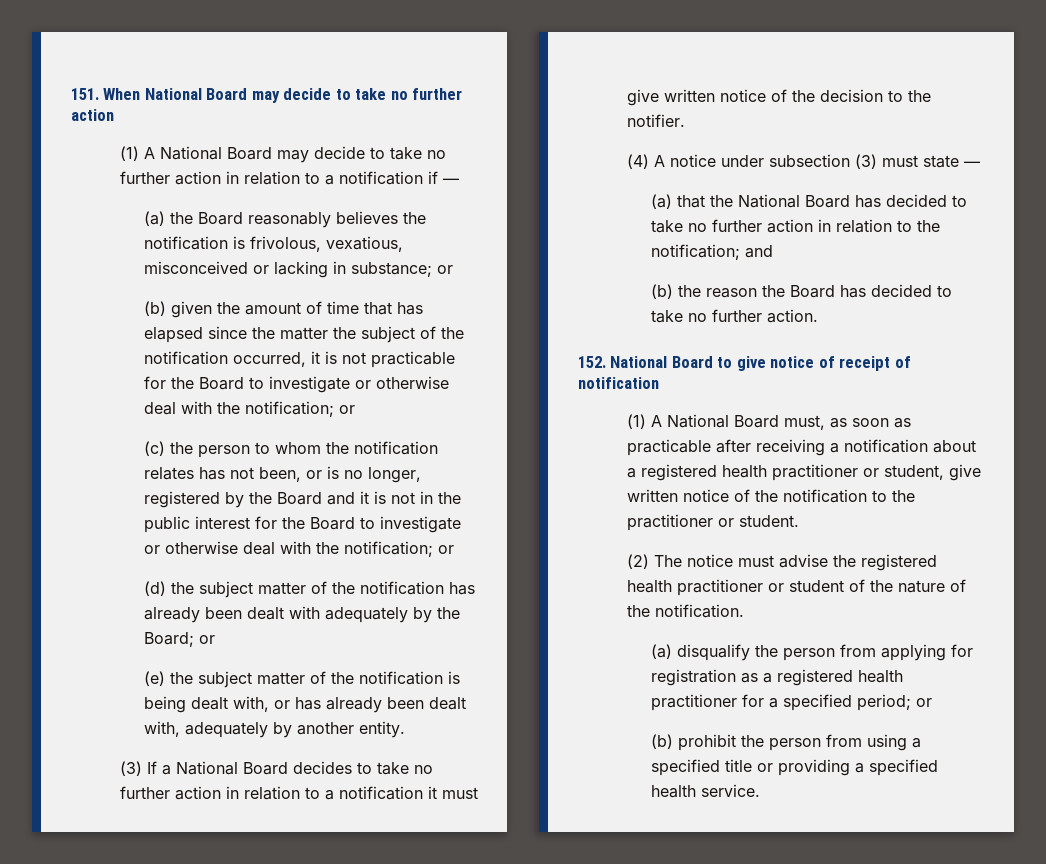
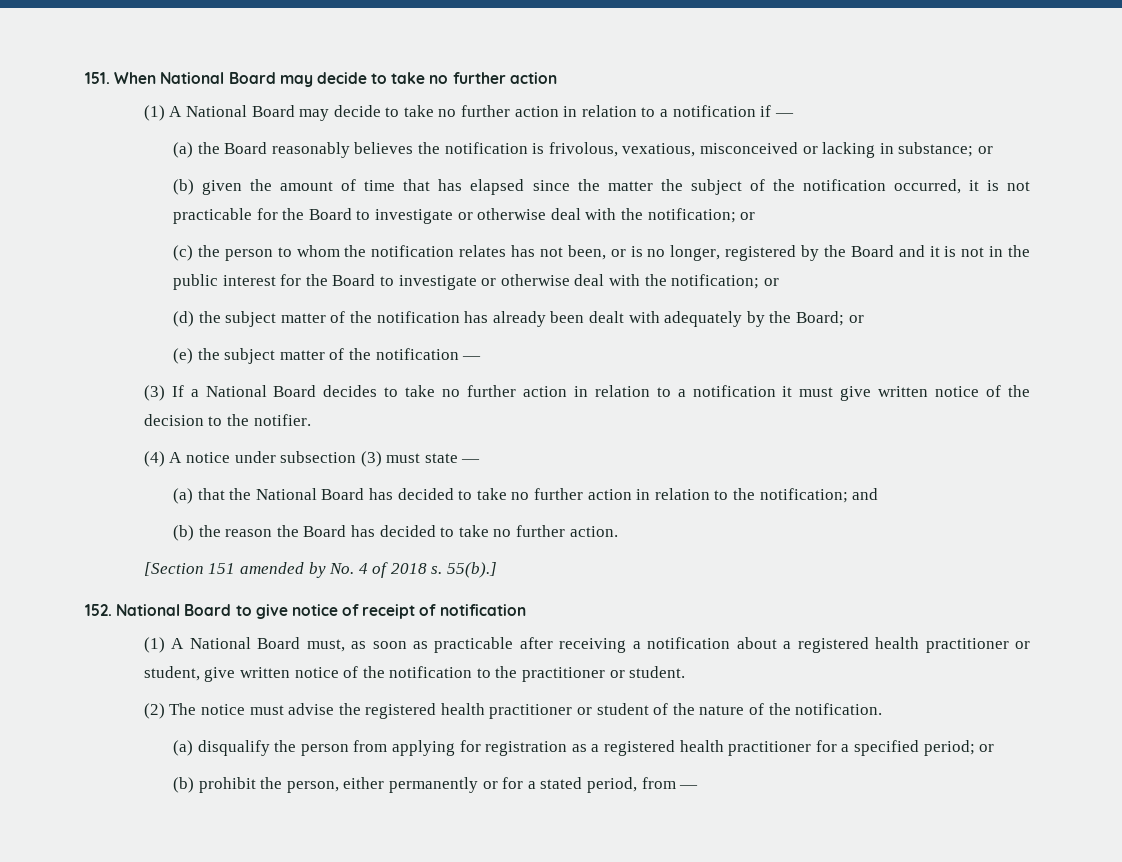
- (e) the subject matter of the notification is being dealt with, or has already been dealt with, adequately by another entity.
+ (e) the subject matter of the notification —
+ [Section 151 amended by No. 4 of 2018 s. 55(b).]
- (b) prohibit the person from using a specified title or providing a specified health service.
+ (b) prohibit the person, either permanently or for a stated period, from —

